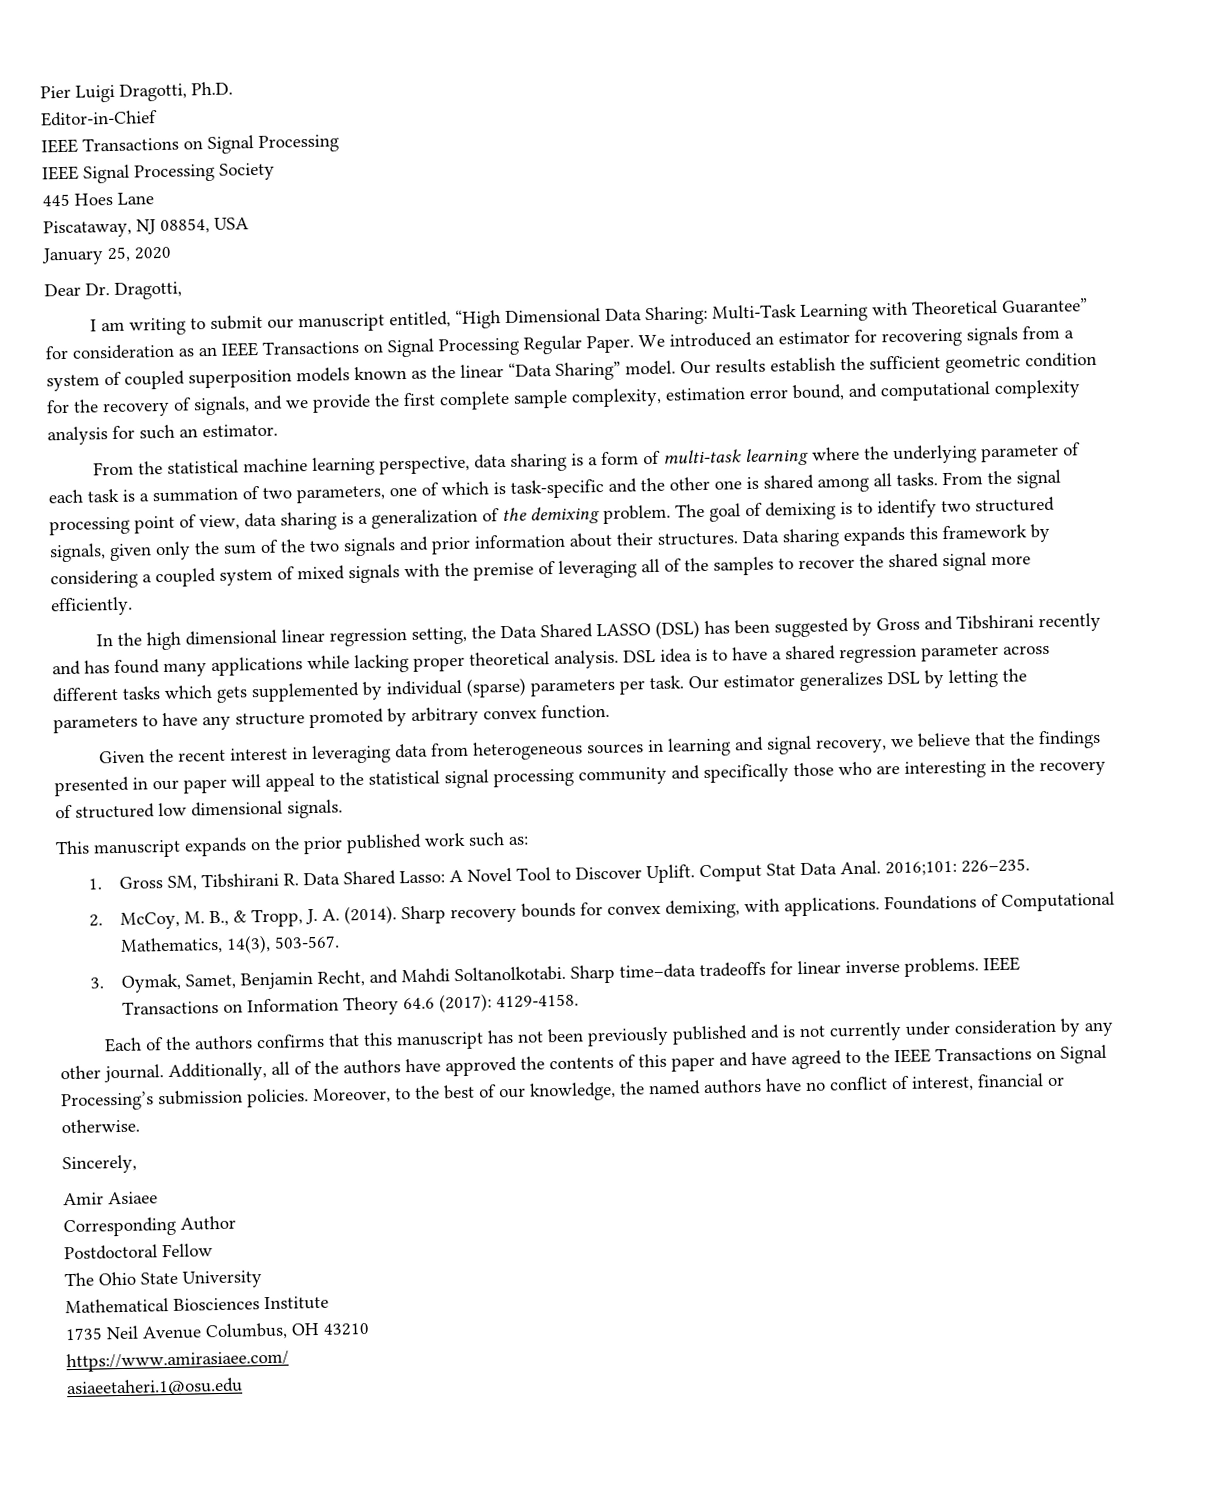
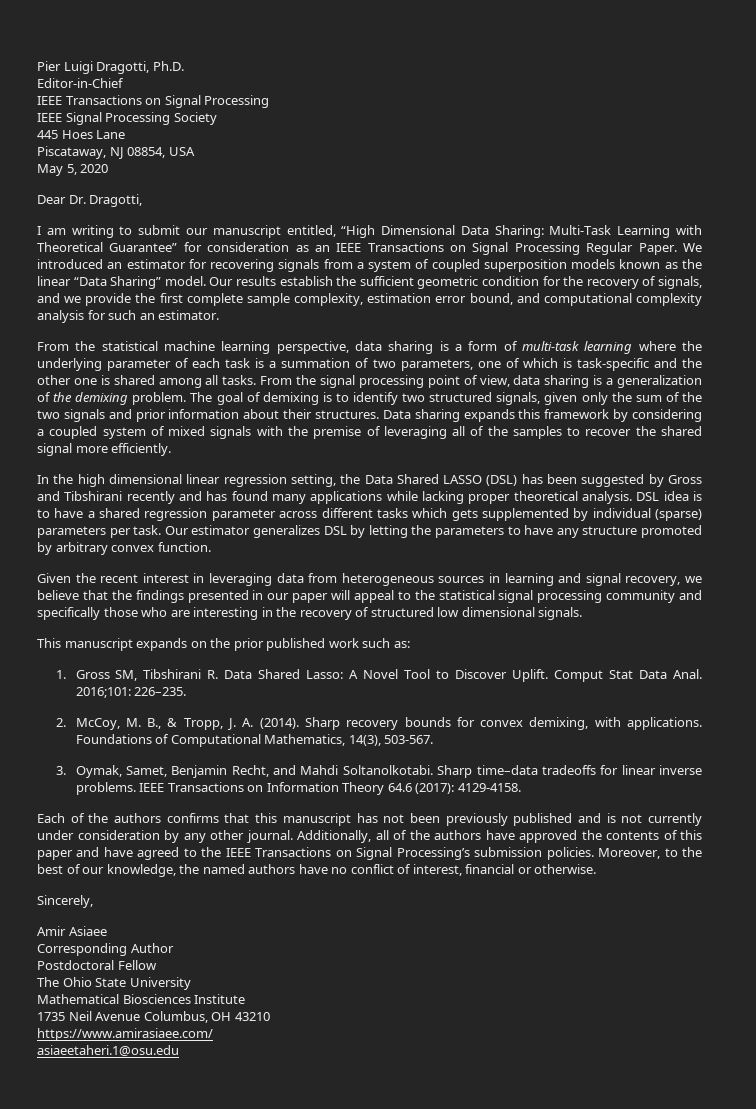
- January 25, 2020
+ May 5, 2020

